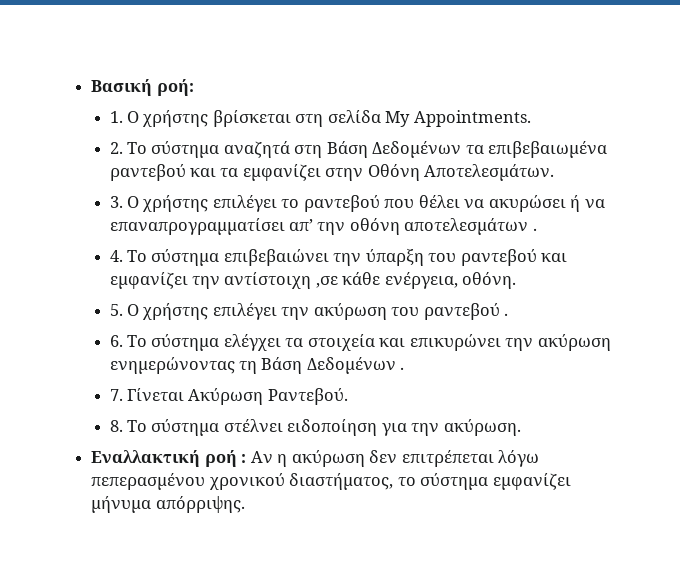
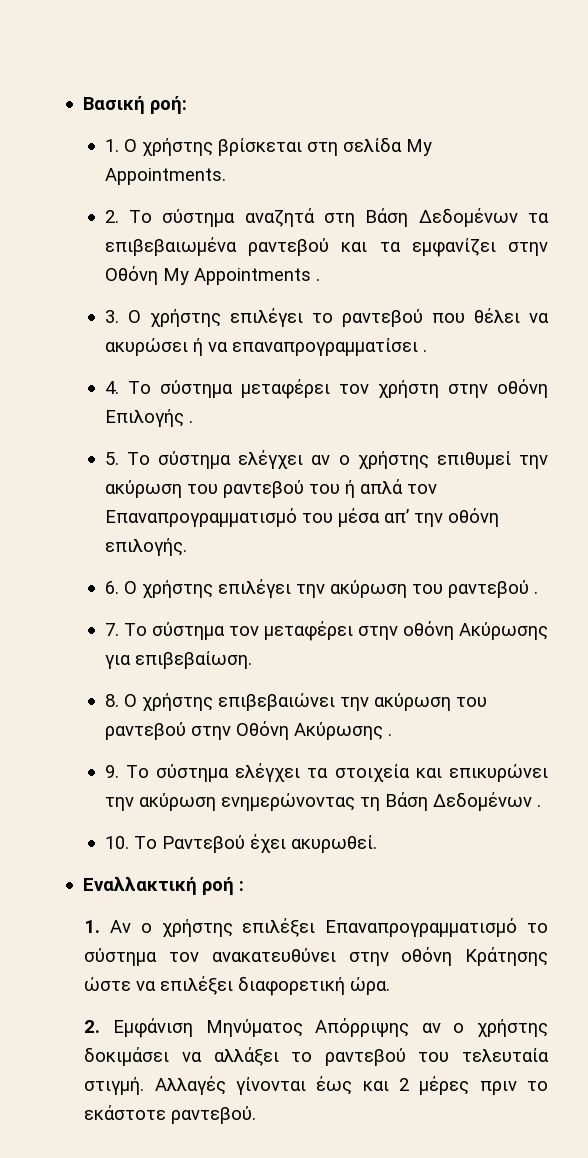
- 2. Το σύστημα αναζητά στη Βάση Δεδομένων τα επιβεβαιωμένα ραντεβού και τα εμφανίζει στην Οθόνη Αποτελεσμάτων.
+ 2. Το σύστημα αναζητά στη Βάση Δεδομένων τα επιβεβαιωμένα ραντεβού και τα εμφανίζει στην Οθόνη My Appointments .
- 3. Ο χρήστης επιλέγει το ραντεβού που θέλει να ακυρώσει ή να επαναπρογραμματίσει απ’ την οθόνη αποτελεσμάτων .
+ 3. Ο χρήστης επιλέγει το ραντεβού που θέλει να ακυρώσει ή να επαναπρογραμματίσει .
- 4. Το σύστημα επιβεβαιώνει την ύπαρξη του ραντεβού και εμφανίζει την αντίστοιχη ,σε κάθε ενέργεια, οθόνη.
- 5. Ο χρήστης επιλέγει την ακύρωση του ραντεβού .
+ 4. Το σύστημα μεταφέρει τον χρήστη στην οθόνη Επιλογής .
+ 5. Το σύστημα ελέγχει αν ο χρήστης επιθυμεί την ακύρωση του ραντεβού του ή απλά τον Επαναπρογραμματισμό του μέσα απ’ την οθόνη επιλογής.
+ 6. Ο χρήστης επιλέγει την ακύρωση του ραντεβού .
- 6. Το σύστημα ελέγχει τα στοιχεία και επικυρώνει την ακύρωση ενημερώνοντας τη Βάση Δεδομένων .
+ 7. Το σύστημα τον μεταφέρει στην οθόνη Ακύρωσης για επιβεβαίωση.
+ 8. Ο χρήστης επιβεβαιώνει την ακύρωση του ραντεβού στην Οθόνη Ακύρωσης .
+ 9. Το σύστημα ελέγχει τα στοιχεία και επικυρώνει την ακύρωση ενημερώνοντας τη Βάση Δεδομένων .
- 7. Γίνεται Ακύρωση Ραντεβού.
- 8. Το σύστημα στέλνει ειδοποίηση για την ακύρωση.
- Εναλλακτική ροή : Αν η ακύρωση δεν επιτρέπεται λόγω πεπερασμένου χρονικού διαστήματος, το σύστημα εμφανίζει μήνυμα απόρριψης.
+ 10. Το Ραντεβού έχει ακυρωθεί.
+ Εναλλακτική ροή :
+ 1. Αν ο χρήστης επιλέξει Επαναπρογραμματισμό το σύστημα τον ανακατευθύνει στην οθόνη Κράτησης ώστε να επιλέξει διαφορετική ώρα.
+ 2. Εμφάνιση Μηνύματος Απόρριψης αν ο χρήστης δοκιμάσει να αλλάξει το ραντεβού του τελευταία στιγμή. Αλλαγές γίνονται έως και 2 μέρες πριν το εκάστοτε ραντεβού.

